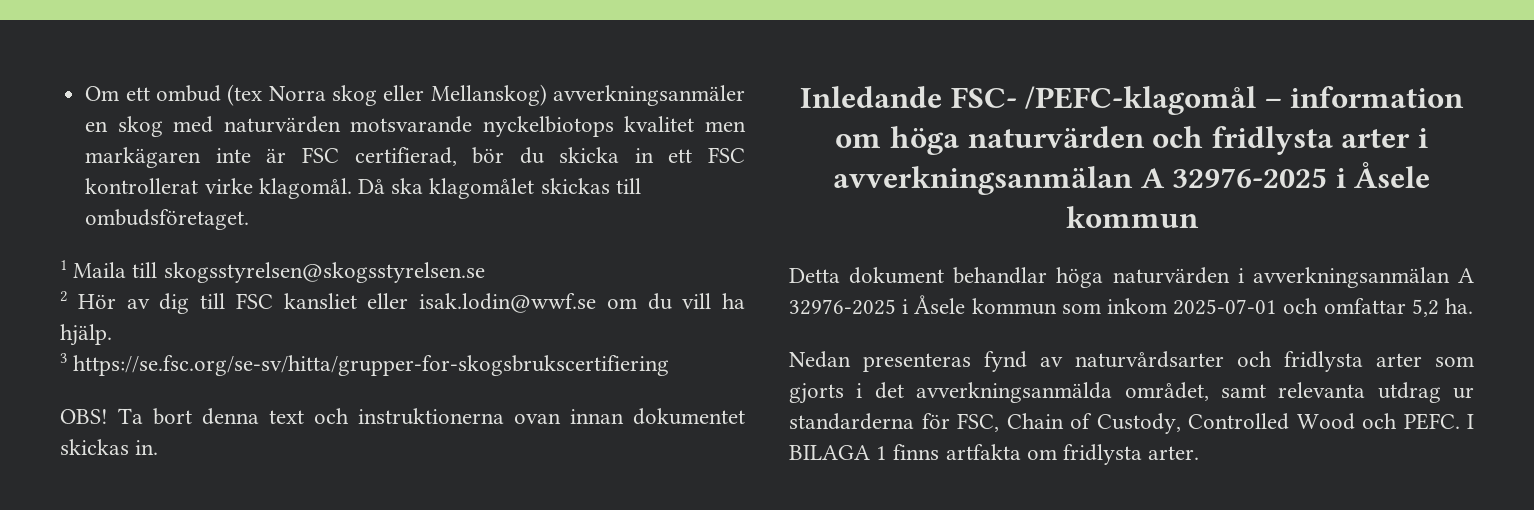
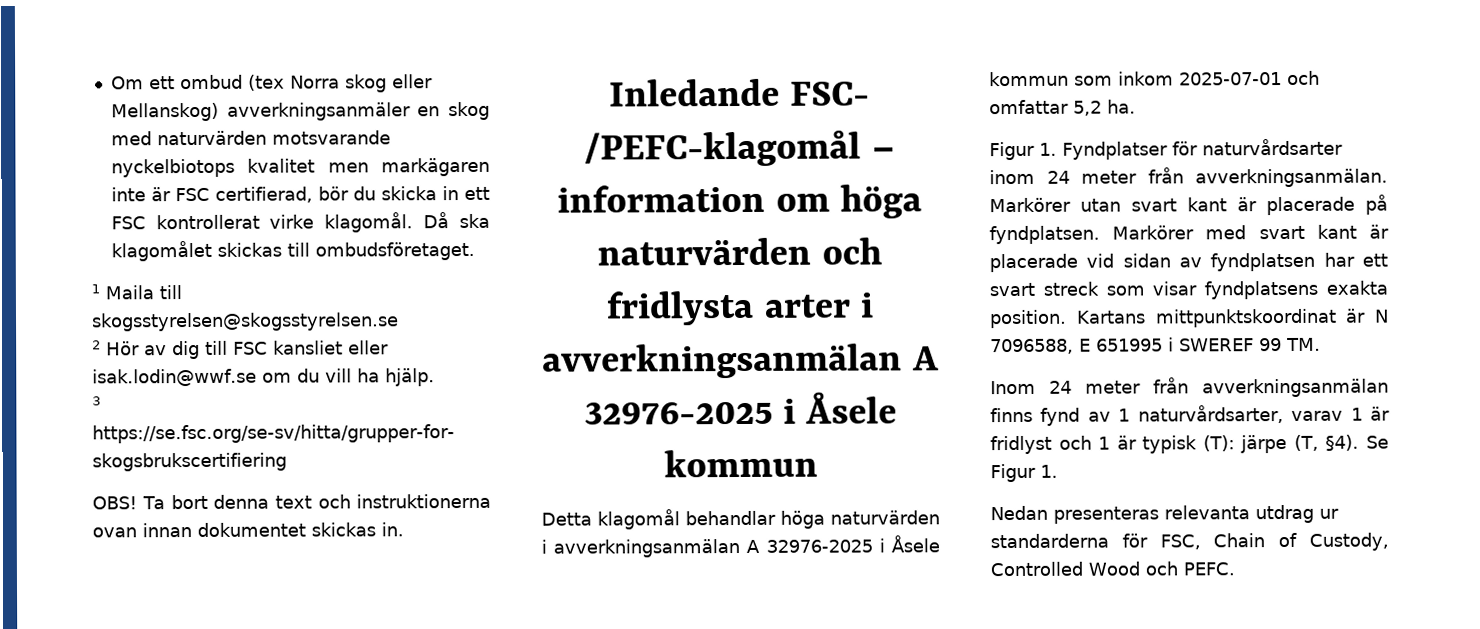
- Detta dokument behandlar höga naturvärden i avverkningsanmälan A 32976-2025 i Åsele kommun som inkom 2025-07-01 och omfattar 5,2 ha.
+ Detta klagomål behandlar höga naturvärden i avverkningsanmälan A 32976-2025 i Åsele kommun som inkom 2025-07-01 och omfattar 5,2 ha.
- Nedan presenteras fynd av naturvårdsarter och fridlysta arter som gjorts i det avverkningsanmälda området, samt relevanta utdrag ur standarderna för FSC, Chain of Custody, Controlled Wood och PEFC. I BILAGA 1 finns artfakta om fridlysta arter.
+ Figur 1. Fyndplatser för naturvårdsarter inom 24 meter från avverkningsanmälan. Markörer utan svart kant är placerade på fyndplatsen. Markörer med svart kant är placerade vid sidan av fyndplatsen har ett svart streck som visar fyndplatsens exakta position. Kartans mittpunktskoordinat är N 7096588, E 651995 i SWEREF 99 TM.
+ Inom 24 meter från avverkningsanmälan finns fynd av 1 naturvårdsarter, varav 1 är fridlyst och 1 är typisk (T): järpe (T, §4). Se Figur 1.
+ Nedan presenteras relevanta utdrag ur standarderna för FSC, Chain of Custody, Controlled Wood och PEFC.

